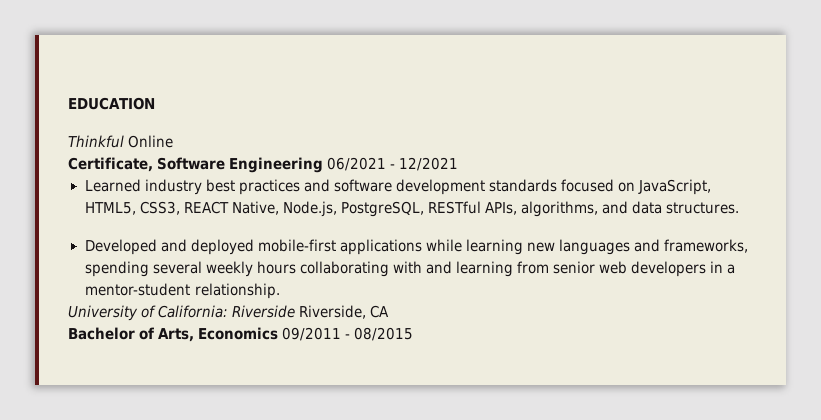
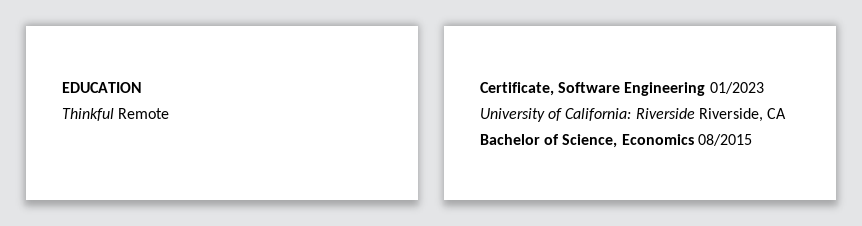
- Thinkful Online
+ Thinkful Remote
- Certificate, Software Engineering 06/2021 - 12/2021
- Learned industry best practices and software development standards focused on JavaScript, HTML5, CSS3, REACT Native, Node.js, PostgreSQL, RESTful APIs, algorithms, and data structures.
- Developed and deployed mobile-first applications while learning new languages and frameworks, spending several weekly hours collaborating with and learning from senior web developers in a mentor-student relationship.
+ Certificate, Software Engineering 01/2023
- Bachelor of Arts, Economics 09/2011 - 08/2015
+ Bachelor of Science, Economics 08/2015

